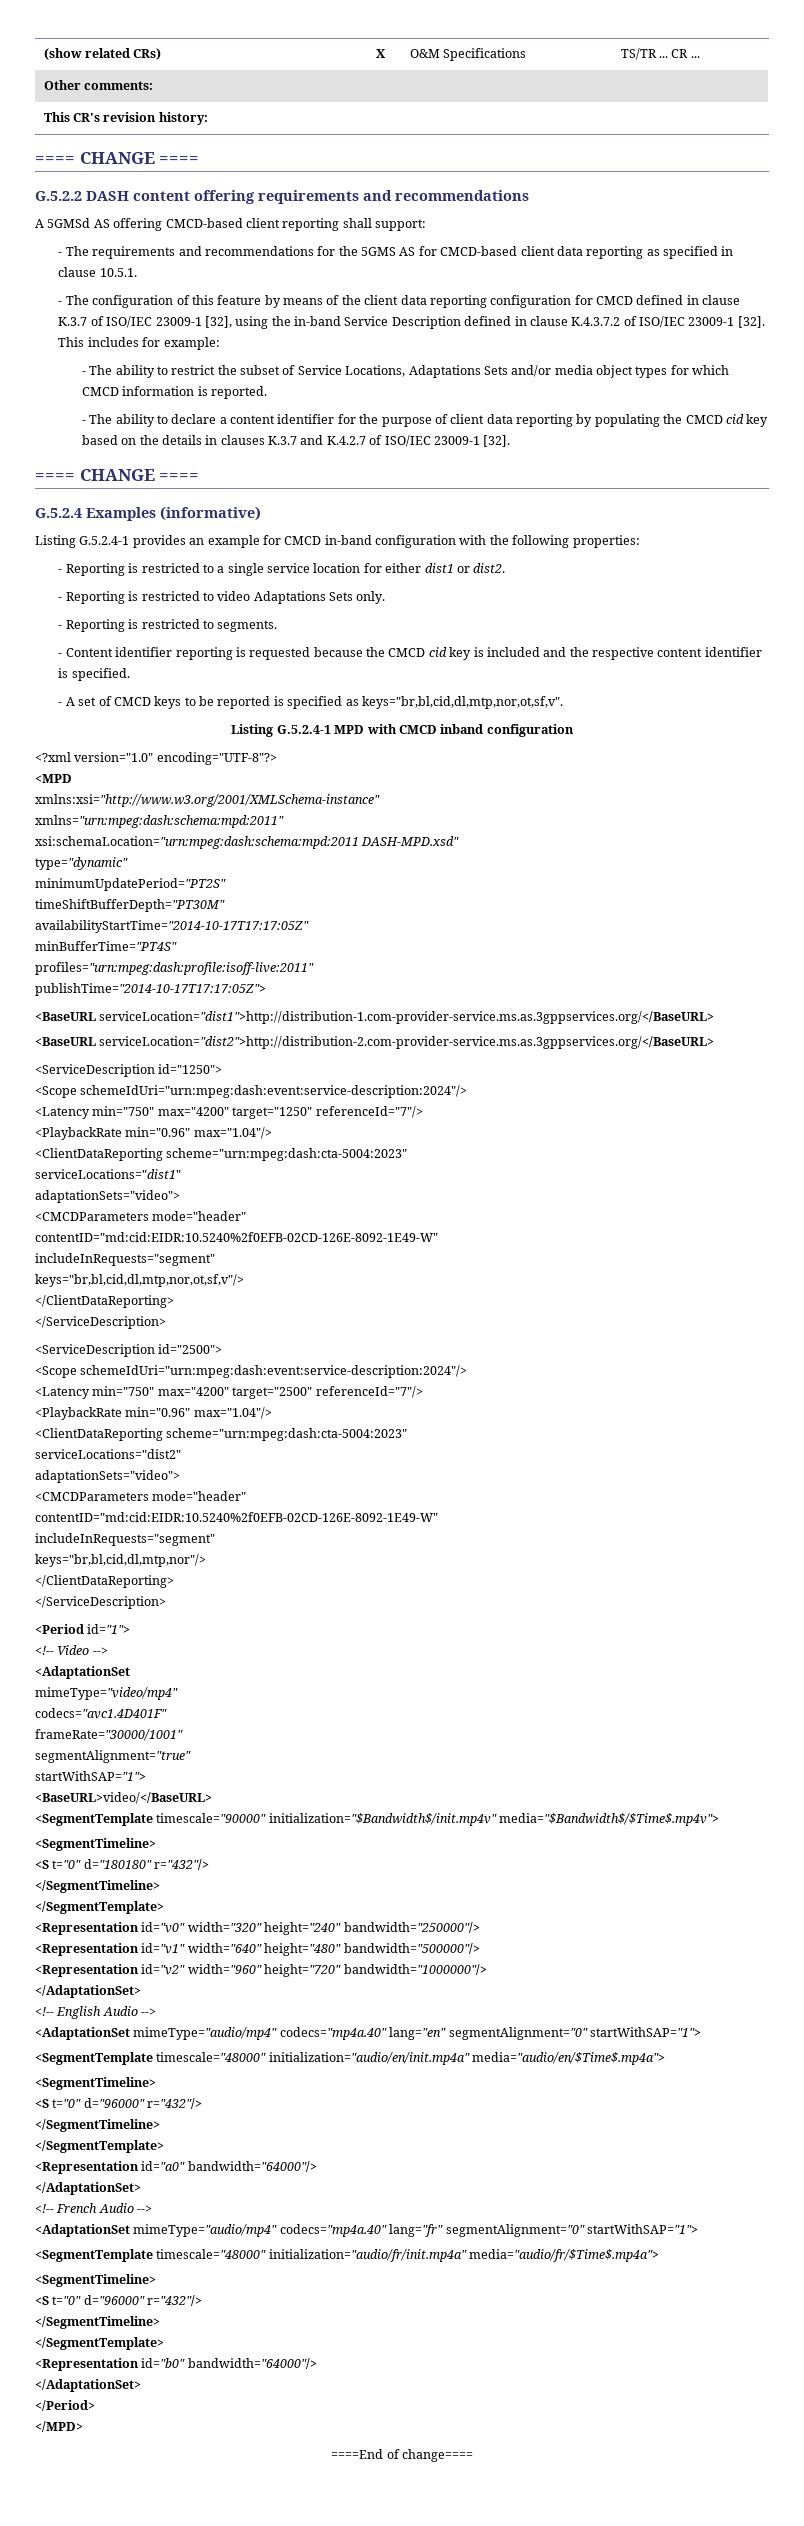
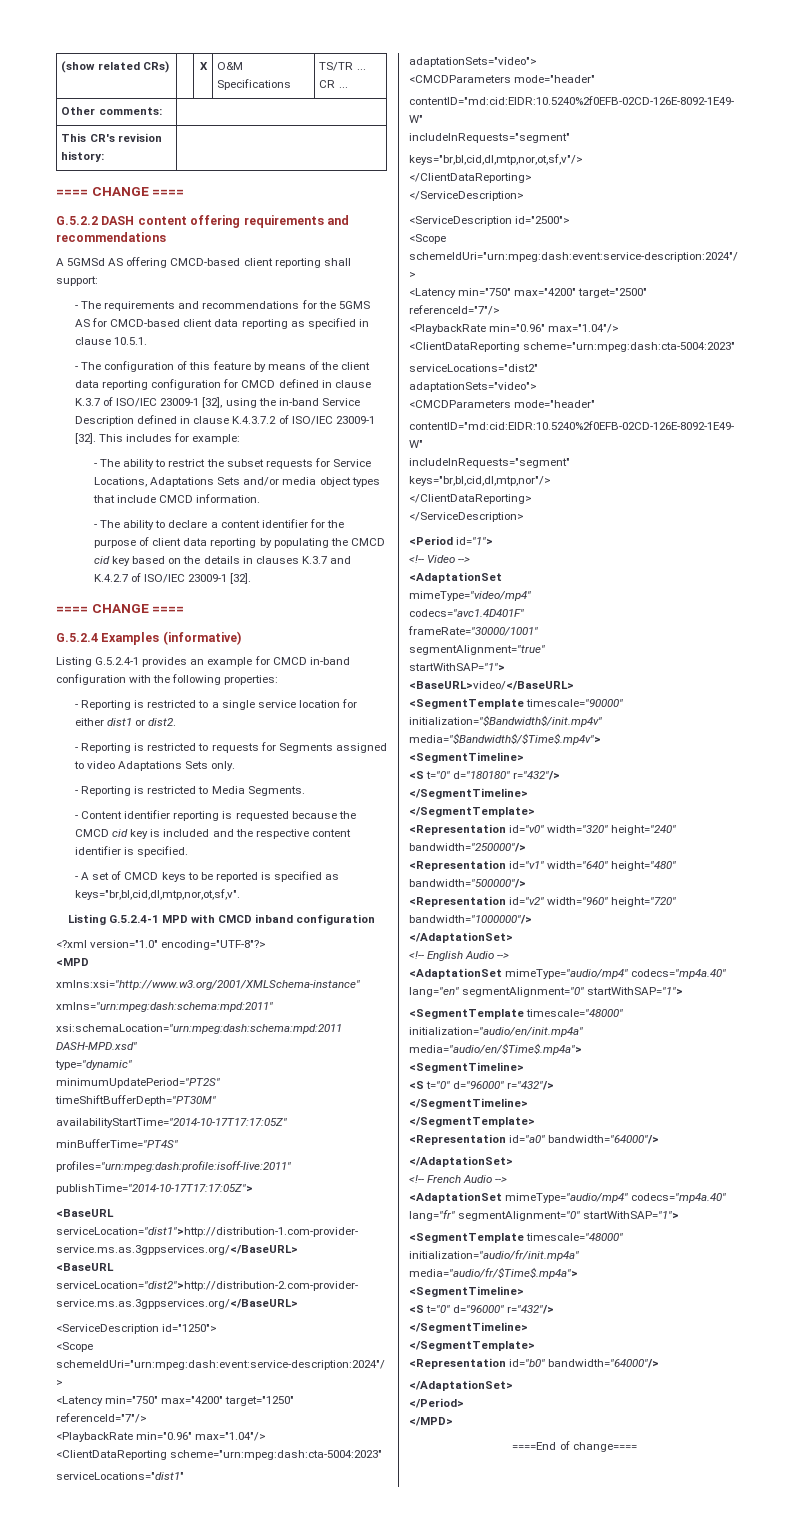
- - The ability to restrict the subset of Service Locations, Adaptations Sets and/or media object types for which CMCD information is reported.
+ - The ability to restrict the subset requests for Service Locations, Adaptations Sets and/or media object types that include CMCD information.
- - Reporting is restricted to video Adaptations Sets only.
+ - Reporting is restricted to requests for Segments assigned to video Adaptations Sets only.
- - Reporting is restricted to segments.
+ - Reporting is restricted to Media Segments.

